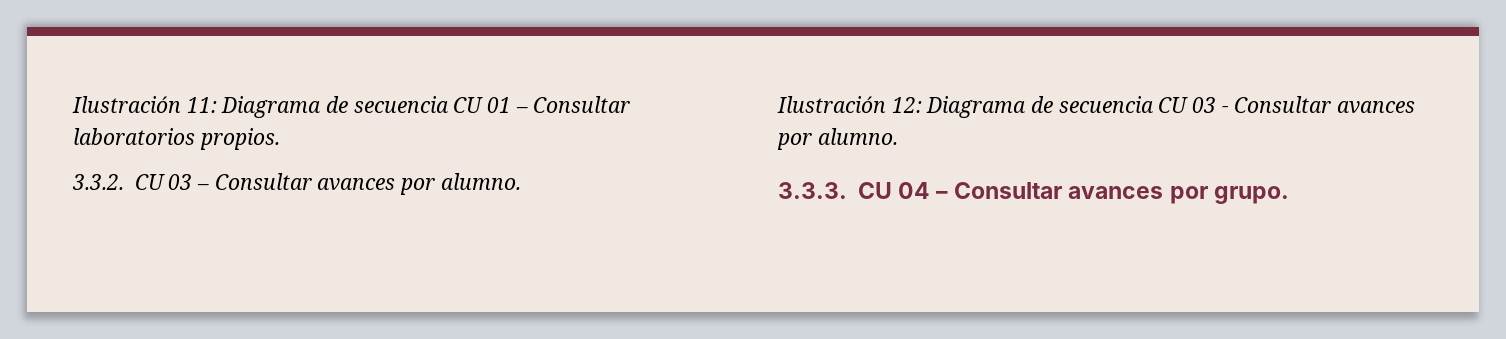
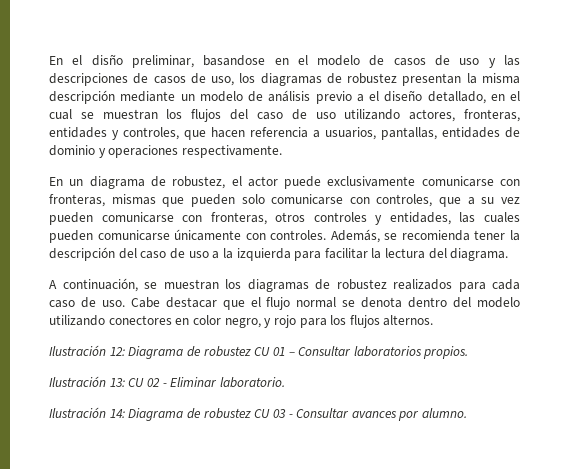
- Ilustración 11: Diagrama de secuencia CU 01 – Consultar laboratorios propios.
+ En el disño preliminar, basandose en el modelo de casos de uso y las descripciones de casos de uso, los diagramas de robustez presentan la misma descripción mediante un modelo de análisis previo a el diseño detallado, en el cual se muestran los flujos del caso de uso utilizando actores, fronteras, entidades y controles, que hacen referencia a usuarios, pantallas, entidades de dominio y operaciones respectivamente.
+ En un diagrama de robustez, el actor puede exclusivamente comunicarse con fronteras, mismas que pueden solo comunicarse con controles, que a su vez pueden comunicarse con fronteras, otros controles y entidades, las cuales pueden comunicarse únicamente con controles. Además, se recomienda tener la descripción del caso de uso a la izquierda para facilitar la lectura del diagrama.
+ A continuación, se muestran los diagramas de robustez realizados para cada caso de uso. Cabe destacar que el flujo normal se denota dentro del modelo utilizando conectores en color negro, y rojo para los flujos alternos.
+ Ilustración 12: Diagrama de robustez CU 01 – Consultar laboratorios propios.
- 3.3.2. CU 03 – Consultar avances por alumno.
- Ilustración 12: Diagrama de secuencia CU 03 - Consultar avances por alumno.
- 3.3.3. CU 04 – Consultar avances por grupo.
+ Ilustración 13: CU 02 - Eliminar laboratorio.
+ Ilustración 14: Diagrama de robustez CU 03 - Consultar avances por alumno.

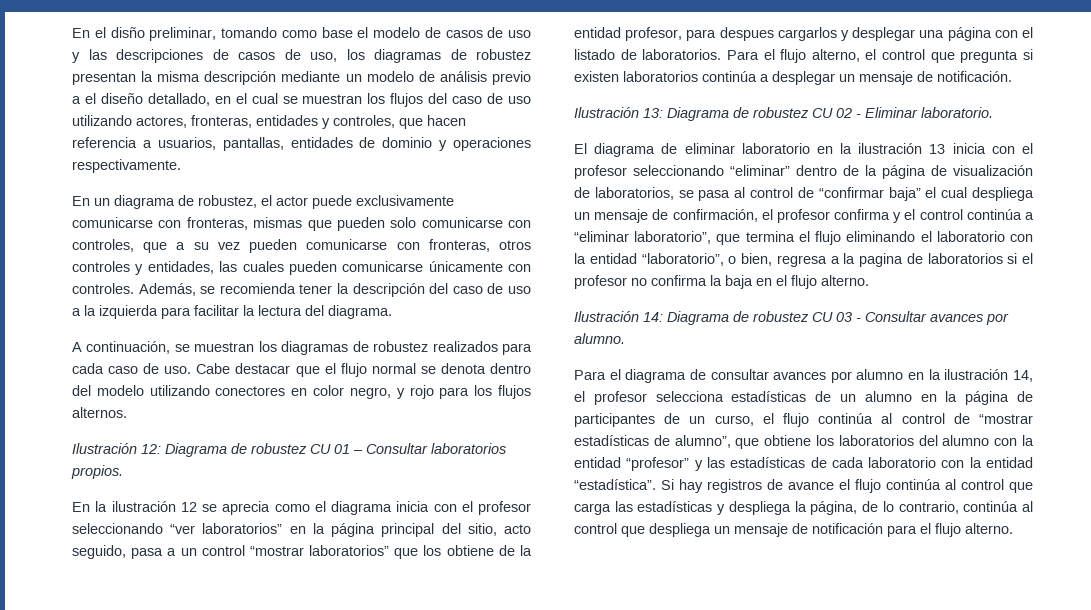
- En el disño preliminar, basandose en el modelo de casos de uso y las descripciones de casos de uso, los diagramas de robustez presentan la misma descripción mediante un modelo de análisis previo a el diseño detallado, en el cual se muestran los flujos del caso de uso utilizando actores, fronteras, entidades y controles, que hacen referencia a usuarios, pantallas, entidades de dominio y operaciones respectivamente.
+ En el disño preliminar, tomando como base el modelo de casos de uso y las descripciones de casos de uso, los diagramas de robustez presentan la misma descripción mediante un modelo de análisis previo a el diseño detallado, en el cual se muestran los flujos del caso de uso utilizando actores, fronteras, entidades y controles, que hacen referencia a usuarios, pantallas, entidades de dominio y operaciones respectivamente.
+ En la ilustración 12 se aprecia como el diagrama inicia con el profesor seleccionando “ver laboratorios” en la página principal del sitio, acto seguido, pasa a un control “mostrar laboratorios” que los obtiene de la entidad profesor, para despues cargarlos y desplegar una página con el listado de laboratorios. Para el flujo alterno, el control que pregunta si existen laboratorios continúa a desplegar un mensaje de notificación.
- Ilustración 13: CU 02 - Eliminar laboratorio.
+ Ilustración 13: Diagrama de robustez CU 02 - Eliminar laboratorio.
+ El diagrama de eliminar laboratorio en la ilustración 13 inicia con el profesor seleccionando “eliminar” dentro de la página de visualización de laboratorios, se pasa al control de “confirmar baja” el cual despliega un mensaje de confirmación, el profesor confirma y el control continúa a “eliminar laboratorio”, que termina el flujo eliminando el laboratorio con la entidad “laboratorio”, o bien, regresa a la pagina de laboratorios si el profesor no confirma la baja en el flujo alterno.
+ Para el diagrama de consultar avances por alumno en la ilustración 14, el profesor selecciona estadísticas de un alumno en la página de participantes de un curso, el flujo continúa al control de “mostrar estadísticas de alumno”, que obtiene los laboratorios del alumno con la entidad “profesor” y las estadísticas de cada laboratorio con la entidad “estadística”. Si hay registros de avance el flujo continúa al control que carga las estadísticas y despliega la página, de lo contrario, continúa al control que despliega un mensaje de notificación para el flujo alterno.

